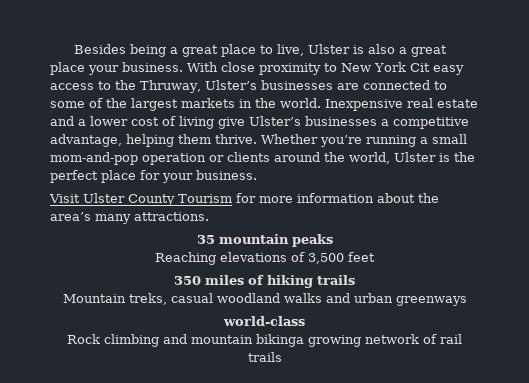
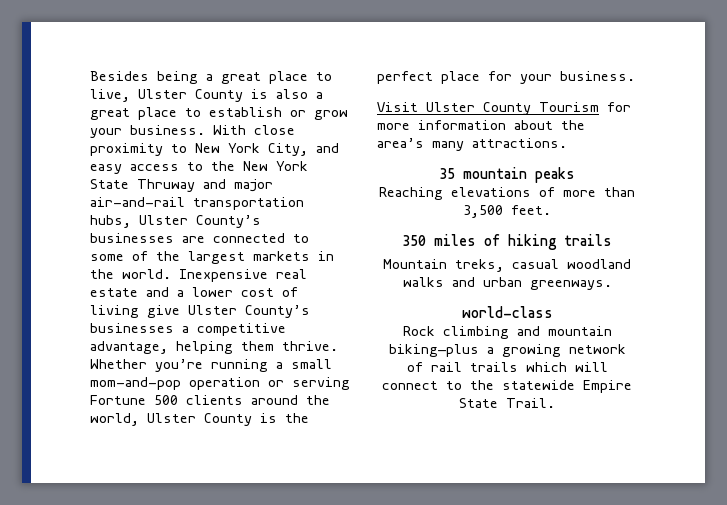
- Besides being a great place to live, Ulster is also a great place your business.
+ Besides being a great place to live, Ulster County is also a great place to establish or grow your business.
- With close proximity to New York Cit easy access to the Thruway, Ulster’s businesses are connected to some of the largest markets in the world.
+ With close proximity to New York City, and easy access to the New York State Thruway and major air-and-rail transportation hubs, Ulster County’s businesses are connected to some of the largest markets in the world.
- Inexpensive real estate and a lower cost of living give Ulster’s businesses a competitive advantage, helping them thrive.
+ Inexpensive real estate and a lower cost of living give Ulster County’s businesses a competitive advantage, helping them thrive.
- Whether you’re running a small mom-and-pop operation or clients around the world, Ulster is the perfect place for your business.
+ Whether you’re running a small mom-and-pop operation or serving Fortune 500 clients around the world, Ulster County is the perfect place for your business.
- Reaching elevations of 3,500 feet
+ Reaching elevations of more than 3,500 feet.
- Mountain treks, casual woodland walks and urban greenways
+ Mountain treks, casual woodland walks and urban greenways.
- Rock climbing and mountain bikinga growing network of rail trails
+ Rock climbing and mountain biking—plus a growing network of rail trails which will connect to the statewide Empire State Trail.

